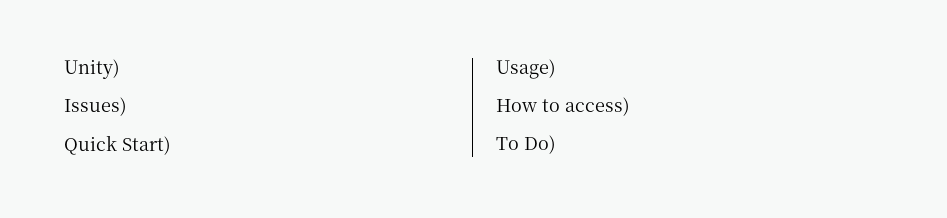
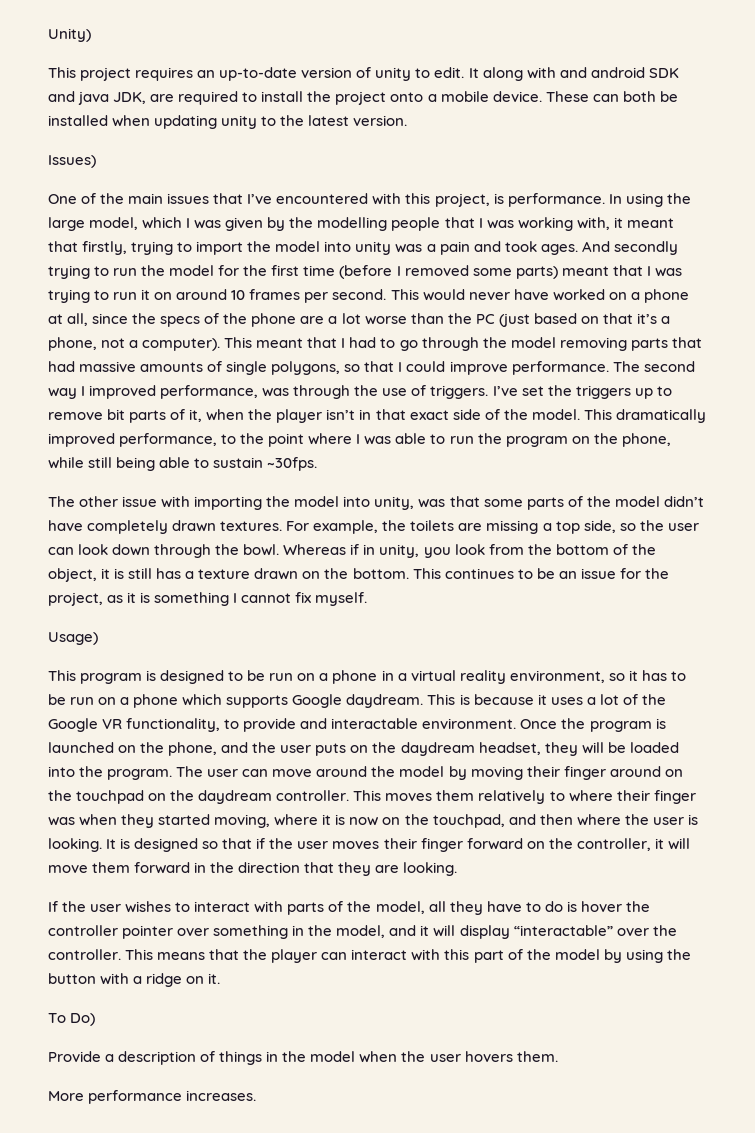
+ This project requires an up-to-date version of unity to edit. It along with and android SDK and java JDK, are required to install the project onto a mobile device. These can both be installed when updating unity to the latest version.
  Issues)
- Quick Start)
+ One of the main issues that I’ve encountered with this project, is performance. In using the large model, which I was given by the modelling people that I was working with, it meant that firstly, trying to import the model into unity was a pain and took ages. And secondly trying to run the model for the first time (before I removed some parts) meant that I was trying to run it on around 10 frames per second. This would never have worked on a phone at all, since the specs of the phone are a lot worse than the PC (just based on that it’s a phone, not a computer). This meant that I had to go through the model removing parts that had massive amounts of single polygons, so that I could improve performance. The second way I improved performance, was through the use of triggers. I’ve set the triggers up to remove bit parts of it, when the player isn’t in that exact side of the model. This dramatically improved performance, to the point where I was able to run the program on the phone, while still being able to sustain ~30fps.
+ The other issue with importing the model into unity, was that some parts of the model didn’t have completely drawn textures. For example, the toilets are missing a top side, so the user can look down through the bowl. Whereas if in unity, you look from the bottom of the object, it is still has a texture drawn on the bottom. This continues to be an issue for the project, as it is something I cannot fix myself.
  Usage)
- How to access)
+ This program is designed to be run on a phone in a virtual reality environment, so it has to be run on a phone which supports Google daydream. This is because it uses a lot of the Google VR functionality, to provide and interactable environment. Once the program is launched on the phone, and the user puts on the daydream headset, they will be loaded into the program. The user can move around the model by moving their finger around on the touchpad on the daydream controller. This moves them relatively to where their finger was when they started moving, where it is now on the touchpad, and then where the user is looking. It is designed so that if the user moves their finger forward on the controller, it will move them forward in the direction that they are looking.
+ If the user wishes to interact with parts of the model, all they have to do is hover the controller pointer over something in the model, and it will display “interactable” over the controller. This means that the player can interact with this part of the model by using the button with a ridge on it.
  To Do)
+ Provide a description of things in the model when the user hovers them.
+ More performance increases.

